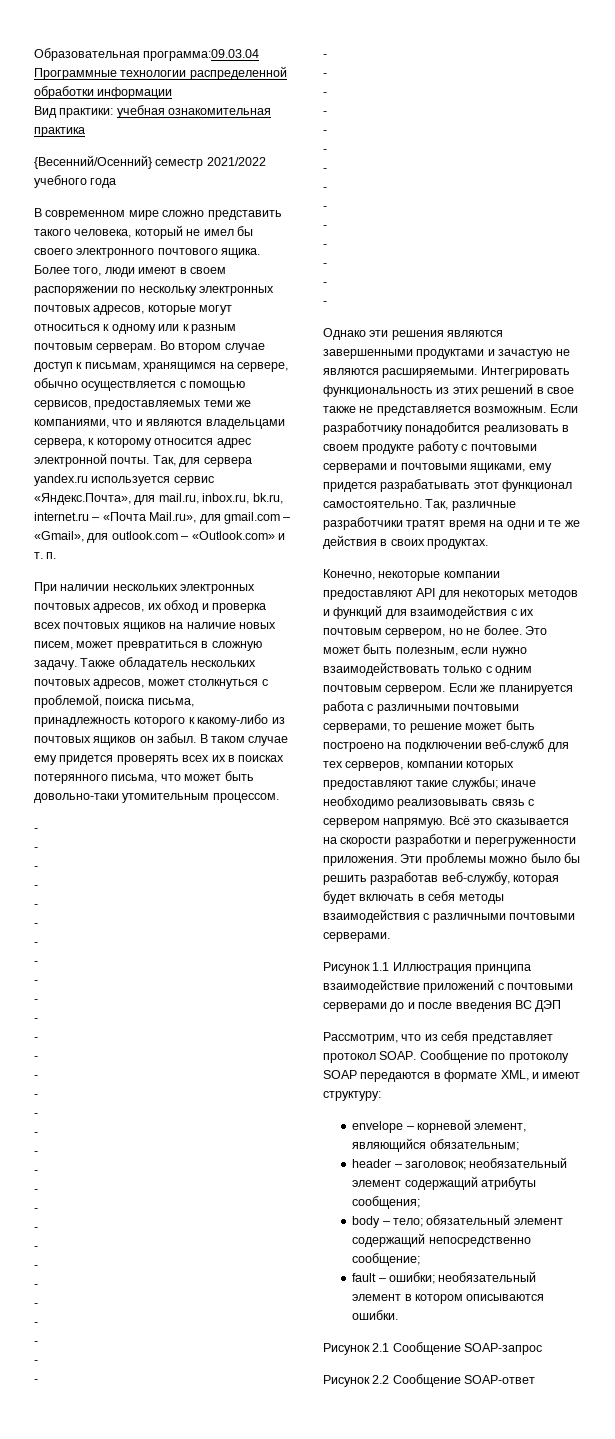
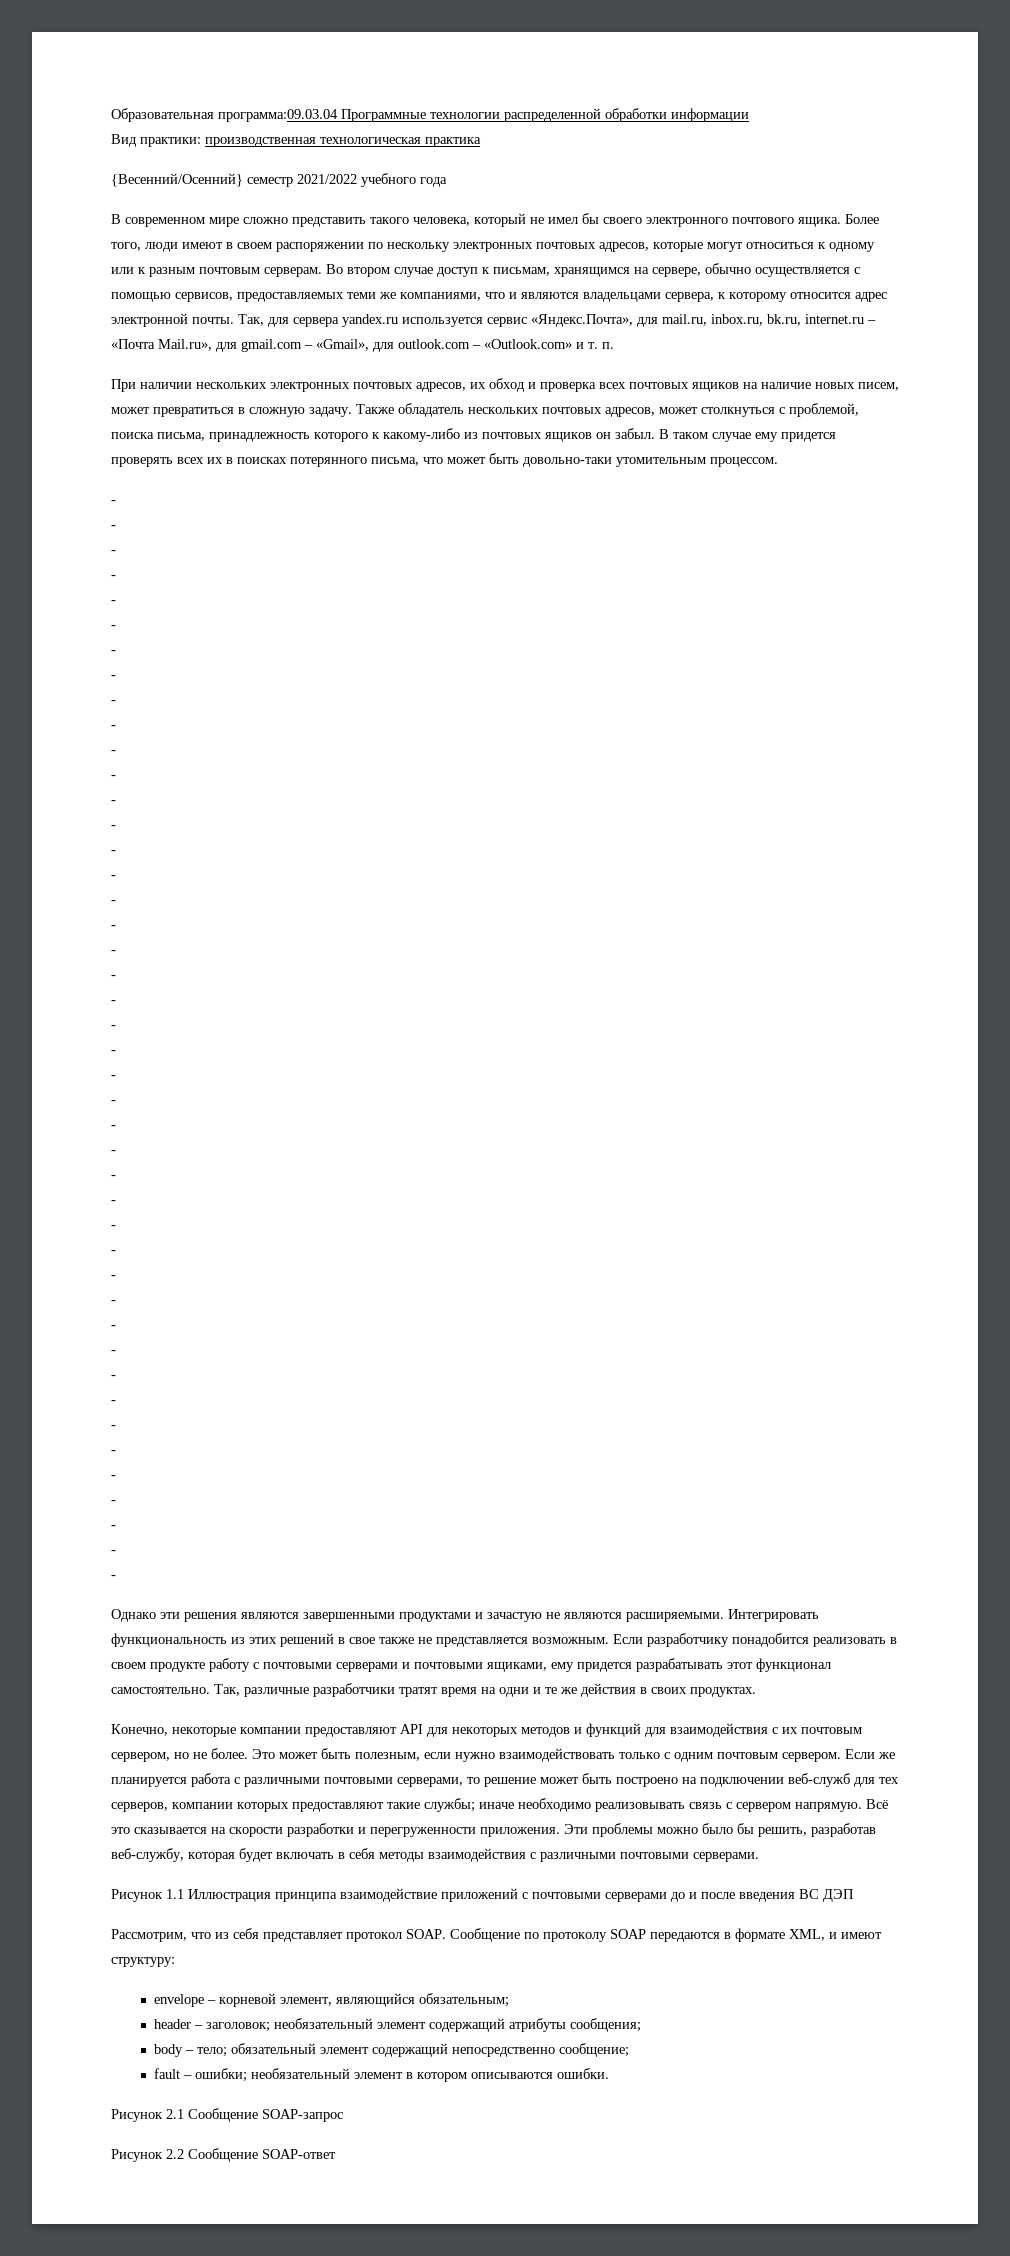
- Вид практики: учебная ознакомительная практика
+ Вид практики: производственная технологическая практика
- Эти проблемы можно было бы решить разработав веб-службу, которая будет включать в себя методы взаимодействия с различными почтовыми серверами.
+ Эти проблемы можно было бы решить, разработав веб-службу, которая будет включать в себя методы взаимодействия с различными почтовыми серверами.

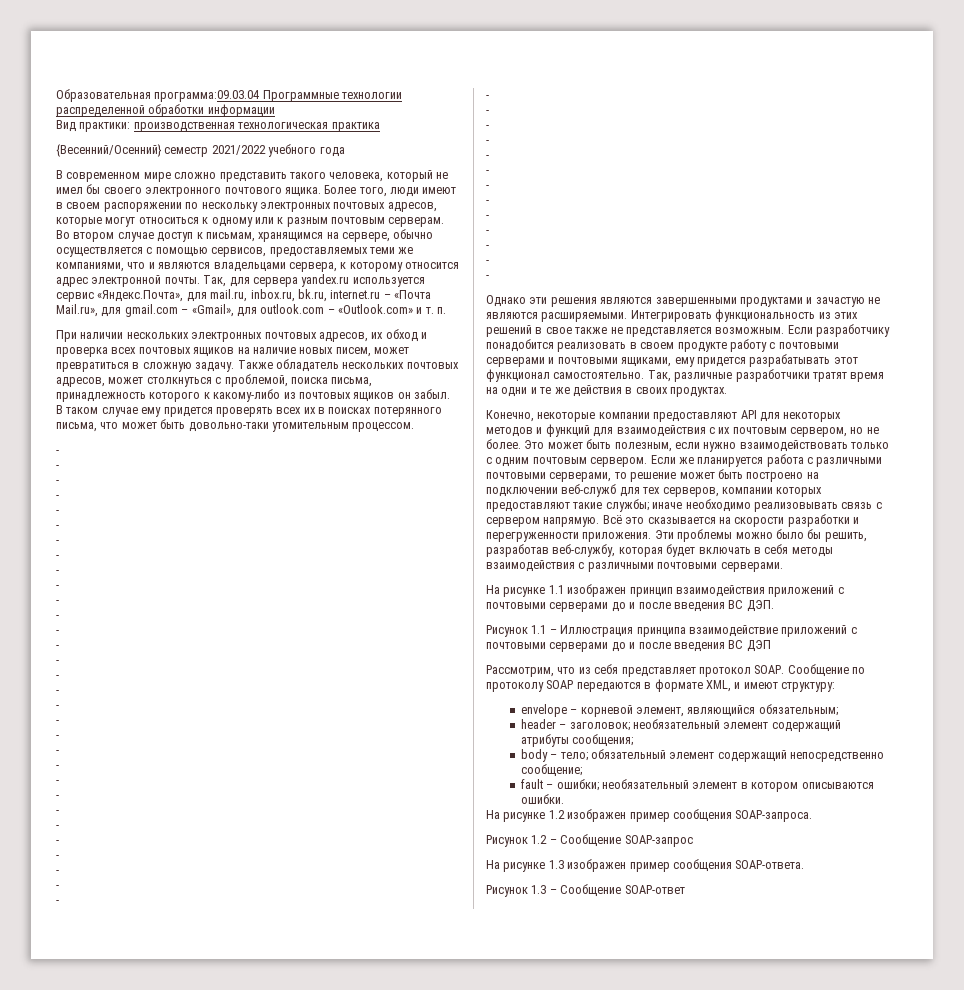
+ На рисунке 1.1 изображен принцип взаимодействия приложений с почтовыми серверами до и после введения ВС ДЭП.
- Рисунок 1.1 Иллюстрация принципа взаимодействие приложений с почтовыми серверами до и после введения ВС ДЭП
+ Рисунок 1.1 – Иллюстрация принципа взаимодействие приложений с почтовыми серверами до и после введения ВС ДЭП
- Рисунок 2.1 Сообщение SOAP-запрос
+ На рисунке 1.2 изображен пример сообщения SOAP-запроса.
+ Рисунок 1.2 – Сообщение SOAP-запрос
- Рисунок 2.2 Сообщение SOAP-ответ
+ На рисунке 1.3 изображен пример сообщения SOAP-ответа.
+ Рисунок 1.3 – Сообщение SOAP-ответ

